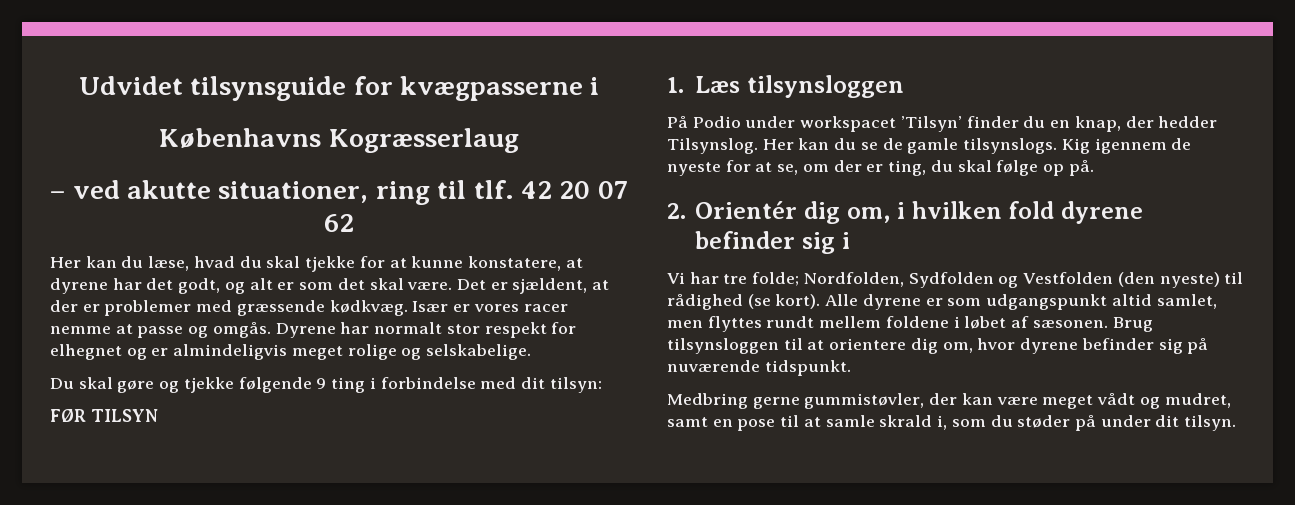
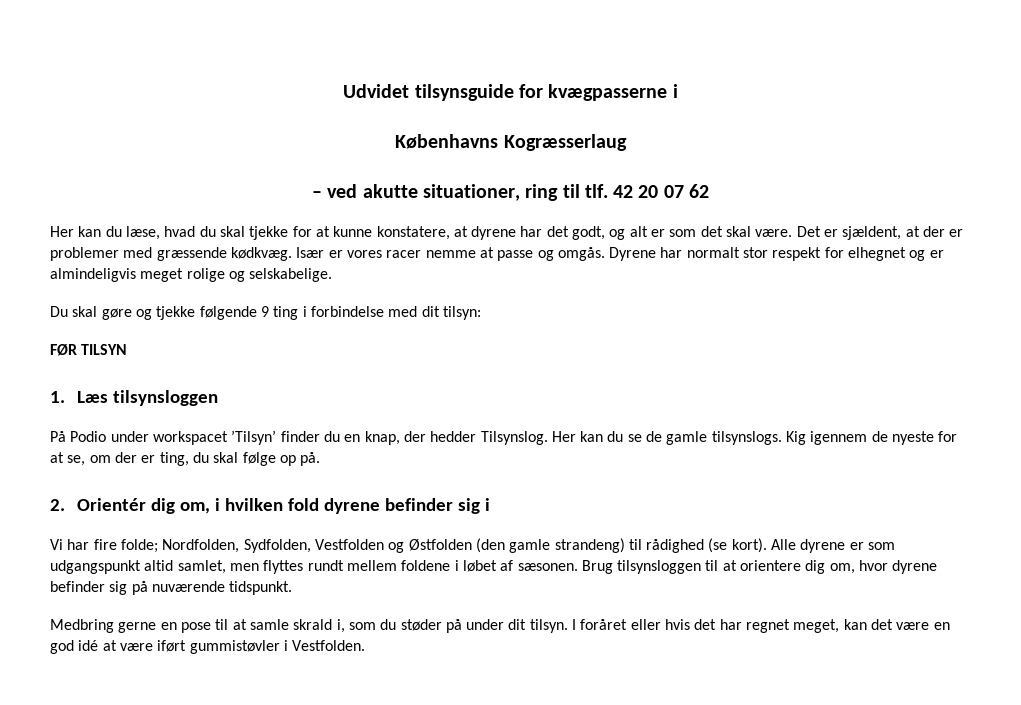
- Vi har tre folde; Nordfolden, Sydfolden og Vestfolden (den nyeste) til rådighed (se kort).
+ Vi har fire folde; Nordfolden, Sydfolden, Vestfolden og Østfolden (den gamle strandeng) til rådighed (se kort).
- Medbring gerne gummistøvler, der kan være meget vådt og mudret, samt en pose til at samle skrald i, som du støder på under dit tilsyn.
+ Medbring gerne en pose til at samle skrald i, som du støder på under dit tilsyn.
+ I foråret eller hvis det har regnet meget, kan det være en god idé at være iført gummistøvler i Vestfolden.

